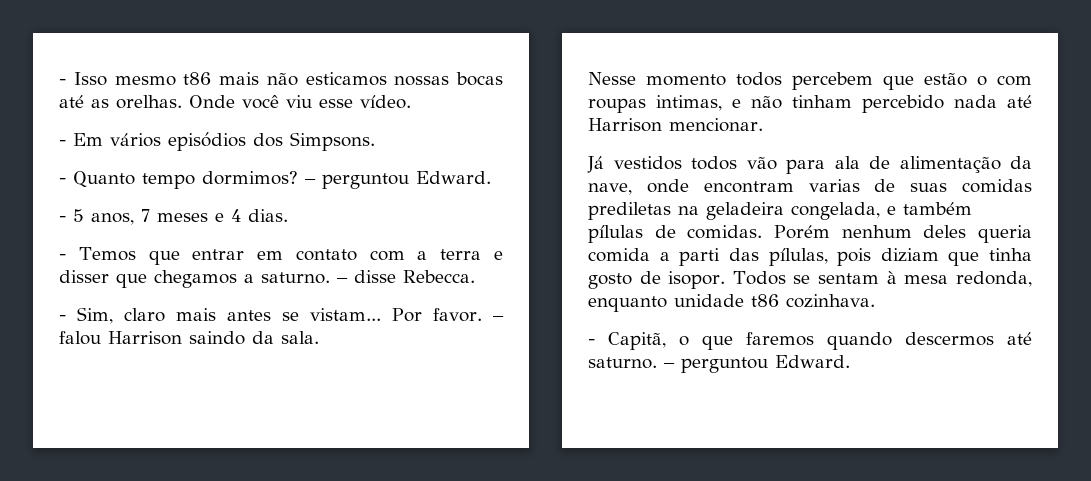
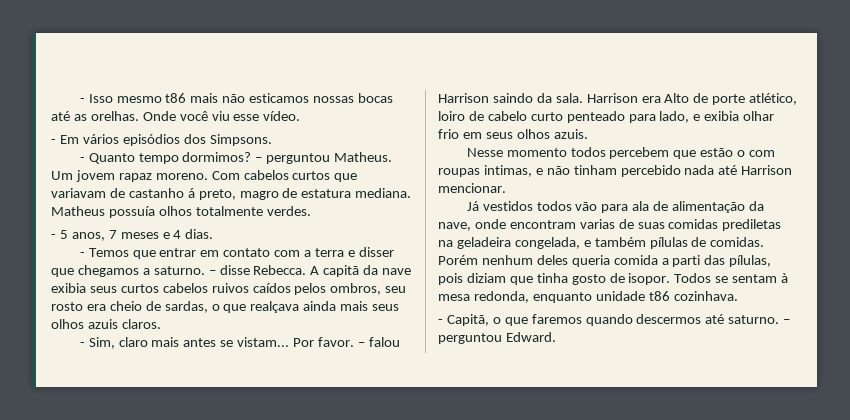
- - Quanto tempo dormimos? – perguntou Edward.
+ - Quanto tempo dormimos? – perguntou Matheus. Um jovem rapaz moreno. Com cabelos curtos que variavam de castanho á preto, magro de estatura mediana. Matheus possuía olhos totalmente verdes.
+ A capitã da nave exibia seus curtos cabelos ruivos caídos pelos ombros, seu rosto era cheio de sardas, o que realçava ainda mais seus olhos azuis claros.
+ Harrison era Alto de porte atlético, loiro de cabelo curto penteado para lado, e exibia olhar frio em seus olhos azuis.

